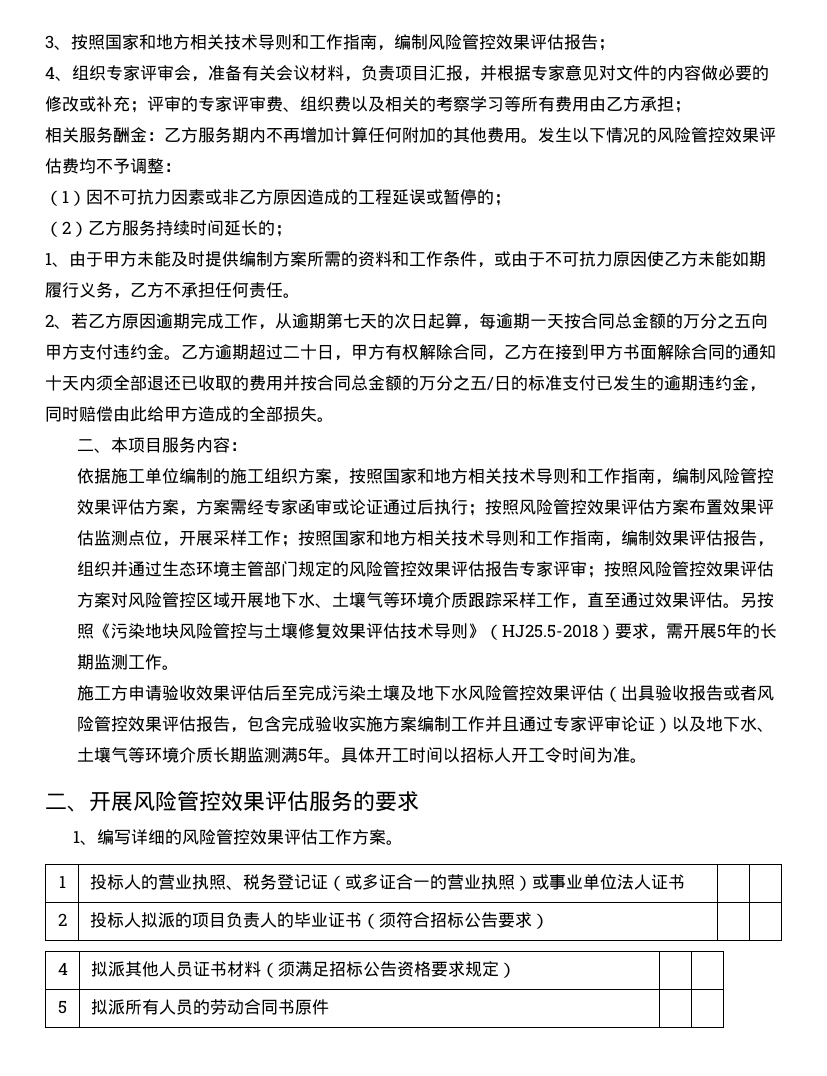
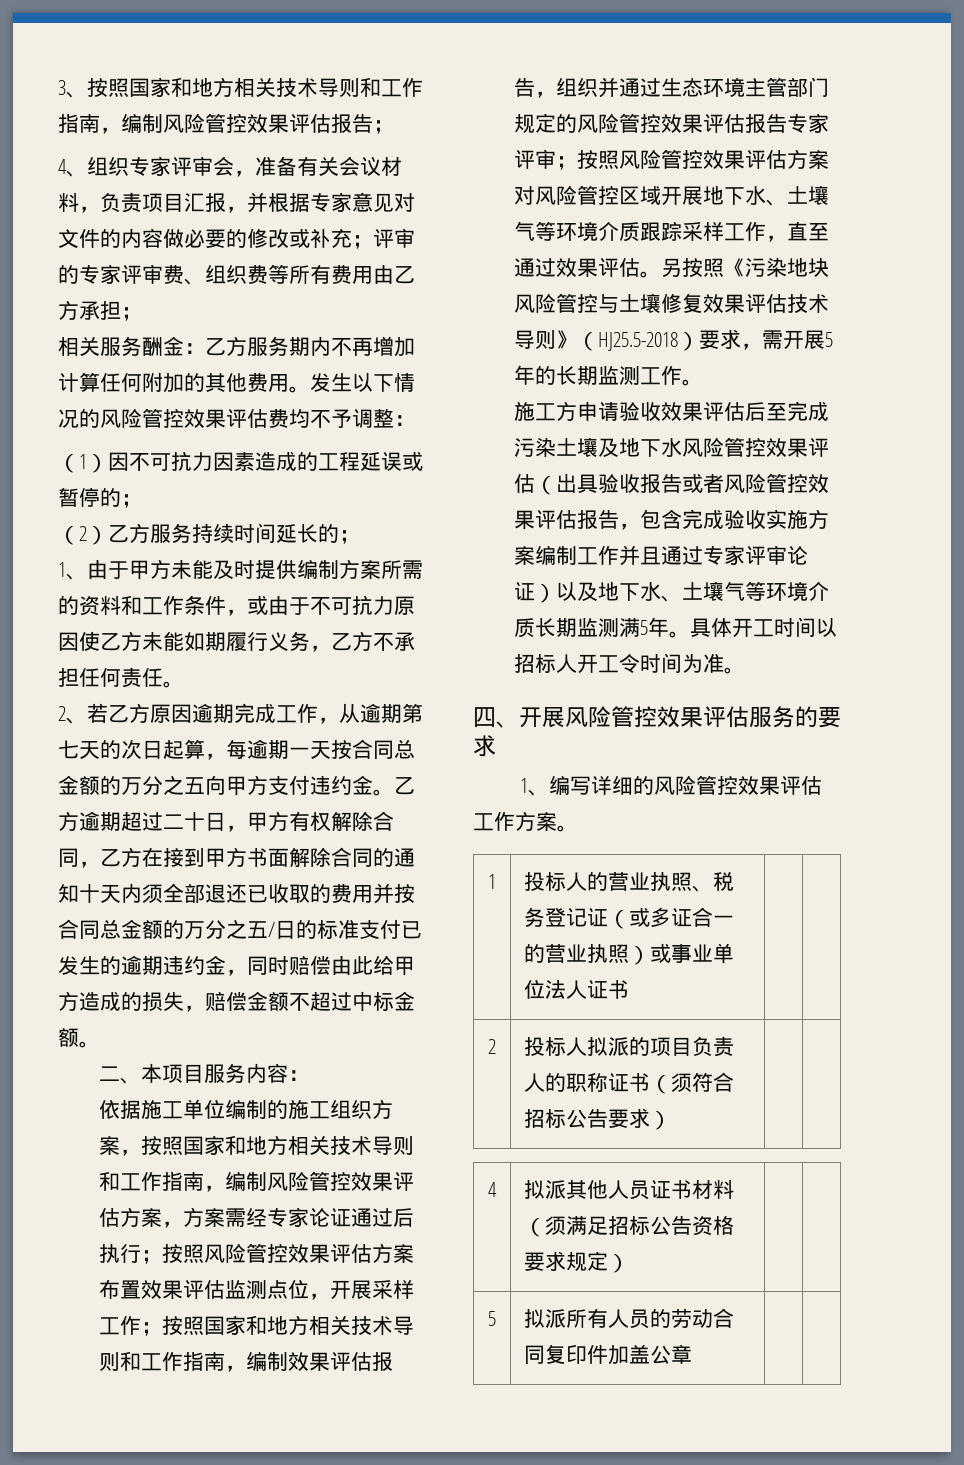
- 4、组织专家评审会，准备有关会议材料，负责项目汇报，并根据专家意见对文件的内容做必要的修改或补充；评审的专家评审费、组织费以及相关的考察学习等所有费用由乙方承担；
+ 4、组织专家评审会，准备有关会议材料，负责项目汇报，并根据专家意见对文件的内容做必要的修改或补充；评审的专家评审费、组织费等所有费用由乙方承担；
- （1）因不可抗力因素或非乙方原因造成的工程延误或暂停的；
+ （1）因不可抗力因素造成的工程延误或暂停的；
- 乙方逾期超过二十日，甲方有权解除合同，乙方在接到甲方书面解除合同的通知十天内须全部退还已收取的费用并按合同总金额的万分之五/日的标准支付已发生的逾期违约金，同时赔偿由此给甲方造成的全部损失。
+ 乙方逾期超过二十日，甲方有权解除合同，乙方在接到甲方书面解除合同的通知十天内须全部退还已收取的费用并按合同总金额的万分之五/日的标准支付已发生的逾期违约金，同时赔偿由此给甲方造成的损失，赔偿金额不超过中标金额。
- 依据施工单位编制的施工组织方案，按照国家和地方相关技术导则和工作指南，编制风险管控效果评估方案，方案需经专家函审或论证通过后执行；
+ 依据施工单位编制的施工组织方案，按照国家和地方相关技术导则和工作指南，编制风险管控效果评估方案，方案需经专家论证通过后执行；
- 二、开展风险管控效果评估服务的要求
+ 四、开展风险管控效果评估服务的要求
- 2 | 投标人拟派的项目负责人的毕业证书（须符合招标公告要求） | |
+ 2 | 投标人拟派的项目负责人的职称证书（须符合招标公告要求） | |
- 5 | 拟派所有人员的劳动合同书原件 | |
+ 5 | 拟派所有人员的劳动合同复印件加盖公章 | |

